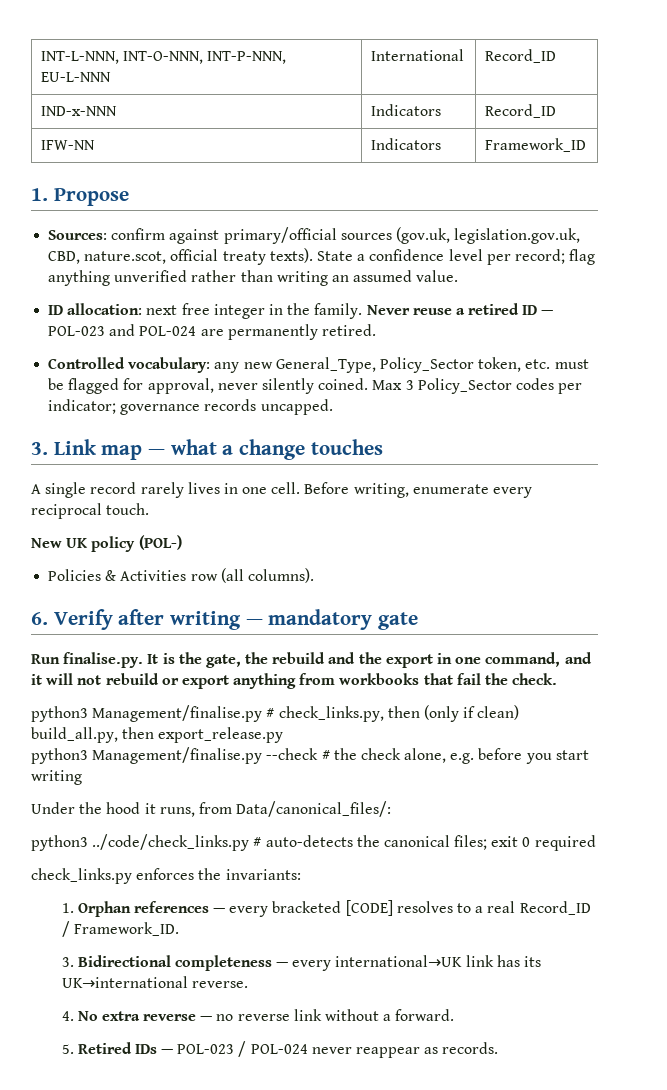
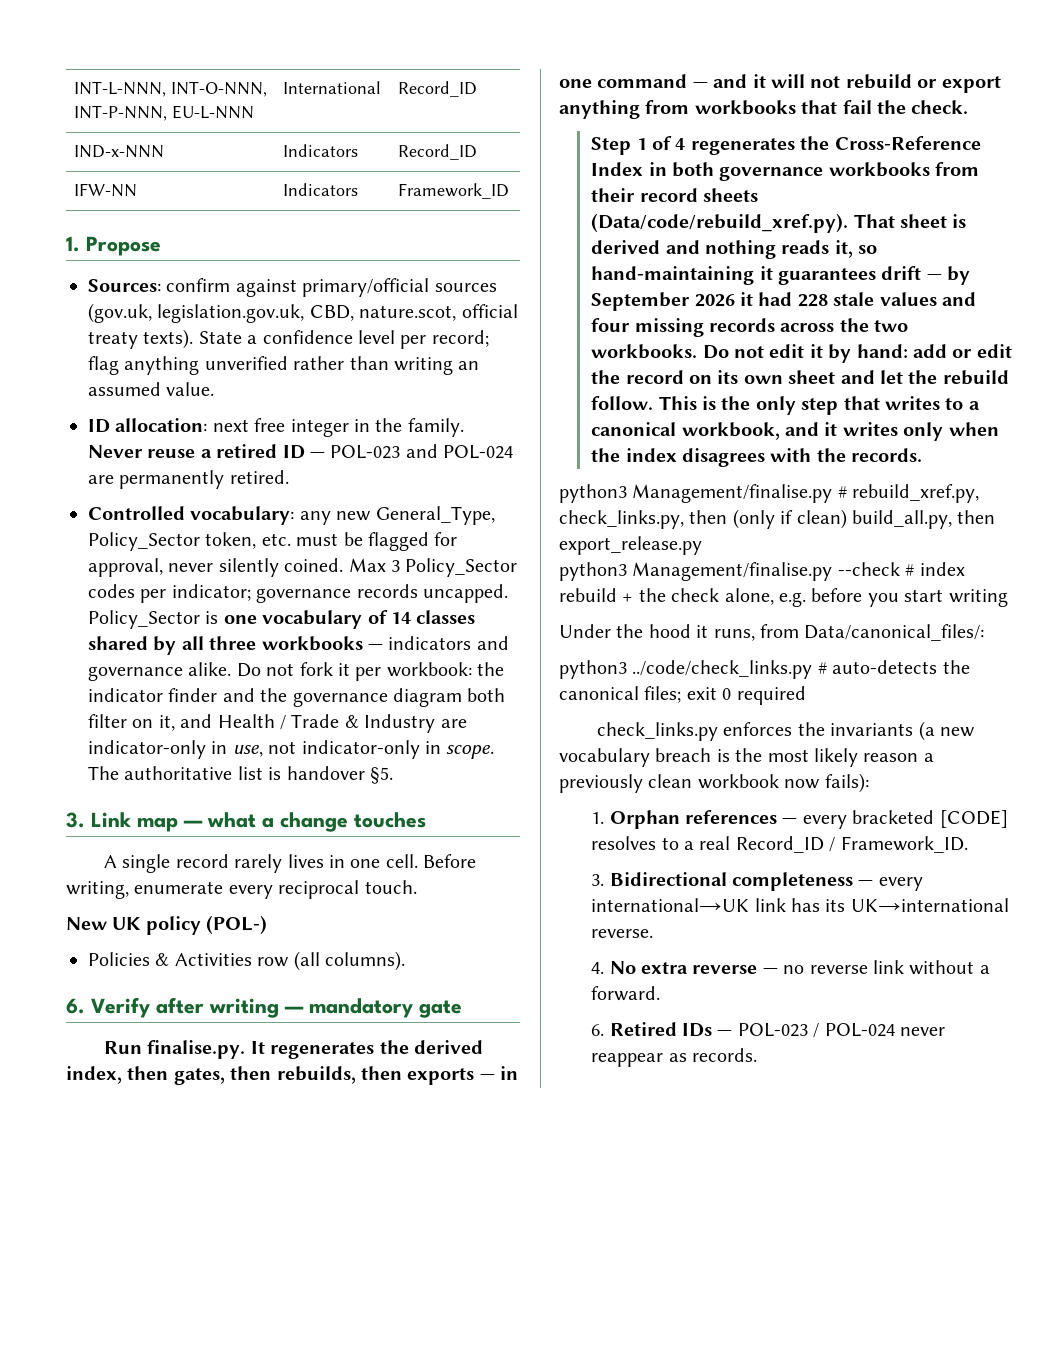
+ Policy_Sector is one vocabulary of 14 classes shared by all three workbooks — indicators and governance alike. Do not fork it per workbook: the indicator finder and the governance diagram both filter on it, and Health / Trade & Industry are indicator-only in use, not indicator-only in scope. The authoritative list is handover §5.
- Run finalise.py. It is the gate, the rebuild and the export in one command, and it will not rebuild or export anything from workbooks that fail the check.
+ Run finalise.py. It regenerates the derived index, then gates, then rebuilds, then exports — in one command — and it will not rebuild or export anything from workbooks that fail the check.
+ Step 1 of 4 regenerates the Cross-Reference Index in both governance workbooks from their record sheets (Data/code/rebuild_xref.py). That sheet is derived and nothing reads it, so hand-maintaining it guarantees drift — by September 2026 it had 228 stale values and four missing records across the two workbooks. Do not edit it by hand: add or edit the record on its own sheet and let the rebuild follow. This is the only step that writes to a canonical workbook, and it writes only when the index disagrees with the records.
- python3 Management/finalise.py # check_links.py, then (only if clean) build_all.py, then export_release.py
+ python3 Management/finalise.py # rebuild_xref.py, check_links.py, then (only if clean) build_all.py, then export_release.py
- python3 Management/finalise.py --check # the check alone, e.g. before you start writing
+ python3 Management/finalise.py --check # index rebuild + the check alone, e.g. before you start writing
- check_links.py enforces the invariants:
+ check_links.py enforces the invariants (a new vocabulary breach is the most likely reason a previously clean workbook now fails):
- 5. Retired IDs — POL-023 / POL-024 never reappear as records.
+ 6. Retired IDs — POL-023 / POL-024 never reappear as records.

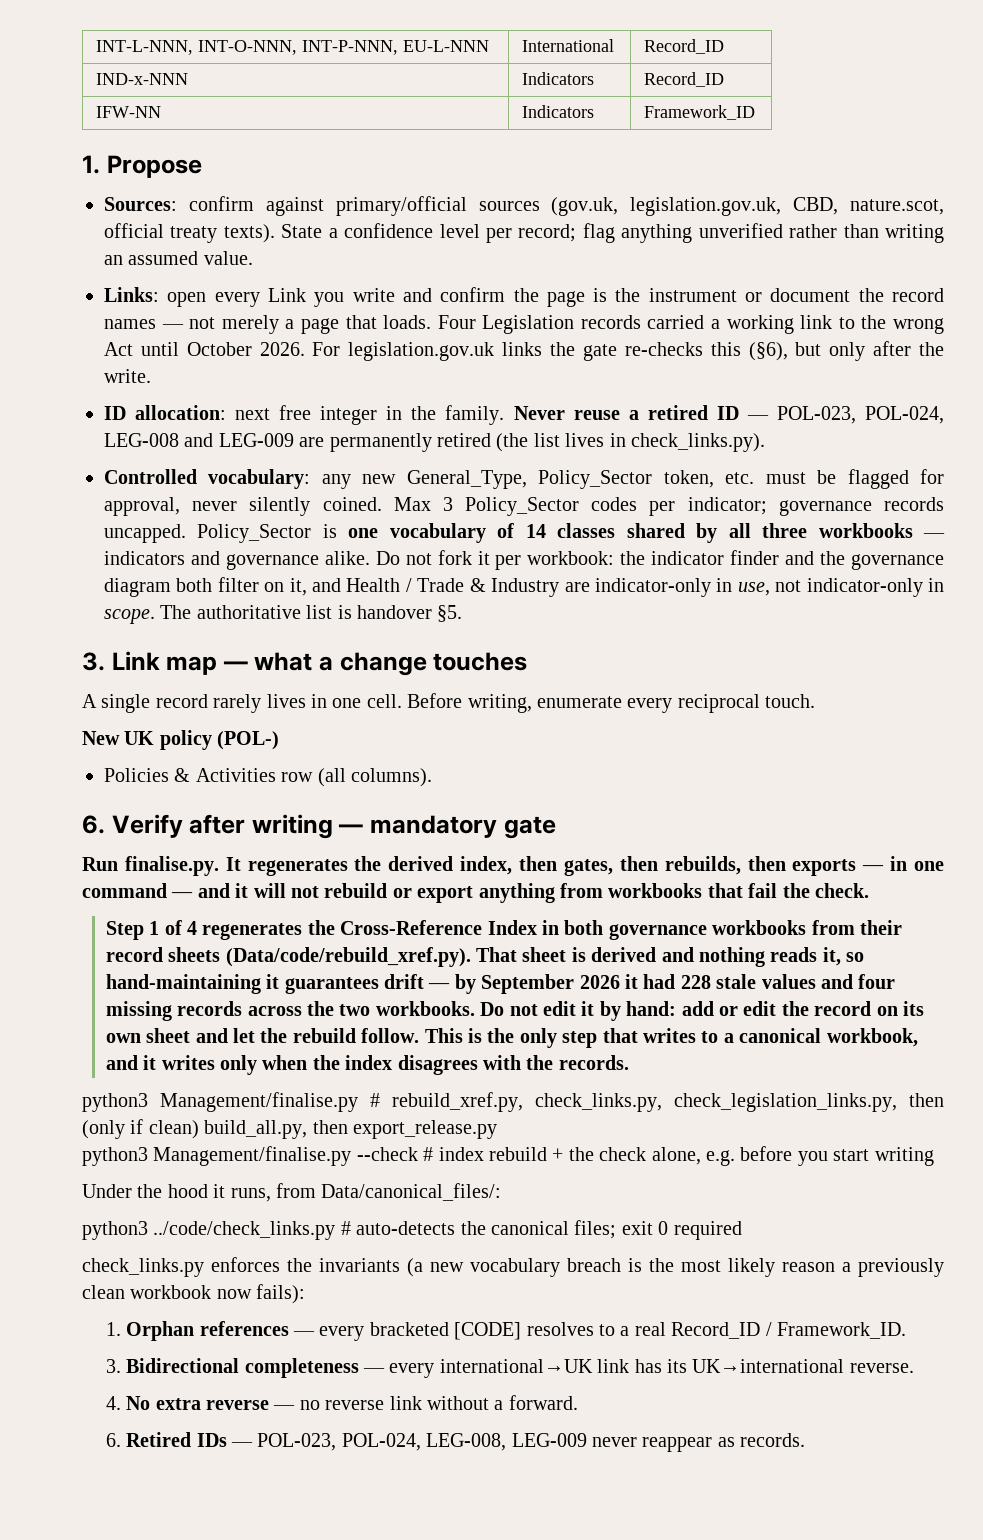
+ Links: open every Link you write and confirm the page is the instrument or document the record names — not merely a page that loads. Four Legislation records carried a working link to the wrong Act until October 2026. For legislation.gov.uk links the gate re-checks this (§6), but only after the write.
- Never reuse a retired ID — POL-023 and POL-024 are permanently retired.
+ Never reuse a retired ID — POL-023, POL-024, LEG-008 and LEG-009 are permanently retired (the list lives in check_links.py).
- python3 Management/finalise.py # rebuild_xref.py, check_links.py, then (only if clean) build_all.py, then export_release.py
+ python3 Management/finalise.py # rebuild_xref.py, check_links.py, check_legislation_links.py, then (only if clean) build_all.py, then export_release.py
- 6. Retired IDs — POL-023 / POL-024 never reappear as records.
+ 6. Retired IDs — POL-023, POL-024, LEG-008, LEG-009 never reappear as records.

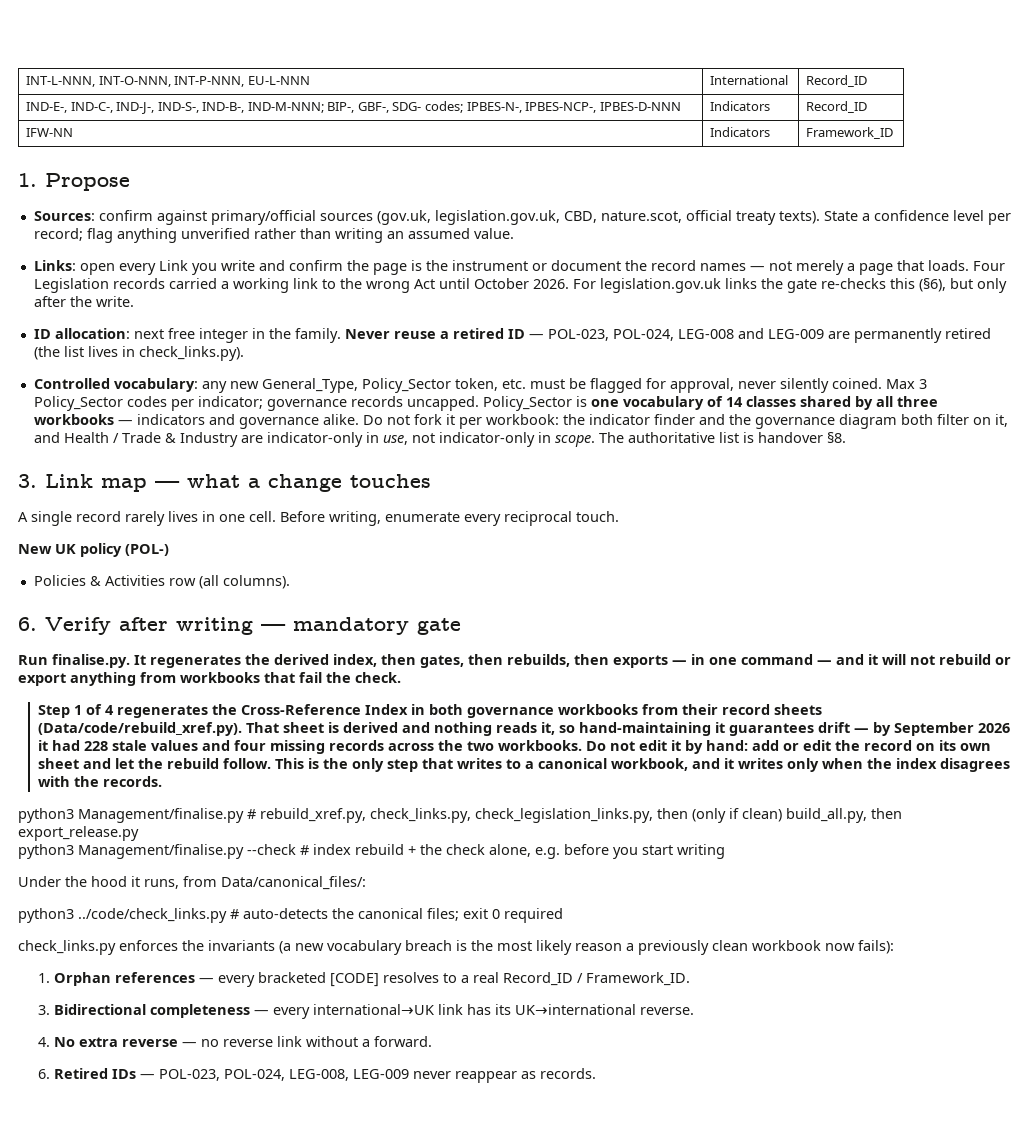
- IND-x-NNN | Indicators | Record_ID
+ IND-E-, IND-C-, IND-J-, IND-S-, IND-B-, IND-M-NNN; BIP-, GBF-, SDG- codes; IPBES-N-, IPBES-NCP-, IPBES-D-NNN | Indicators | Record_ID
- The authoritative list is handover §5.
+ The authoritative list is handover §8.

